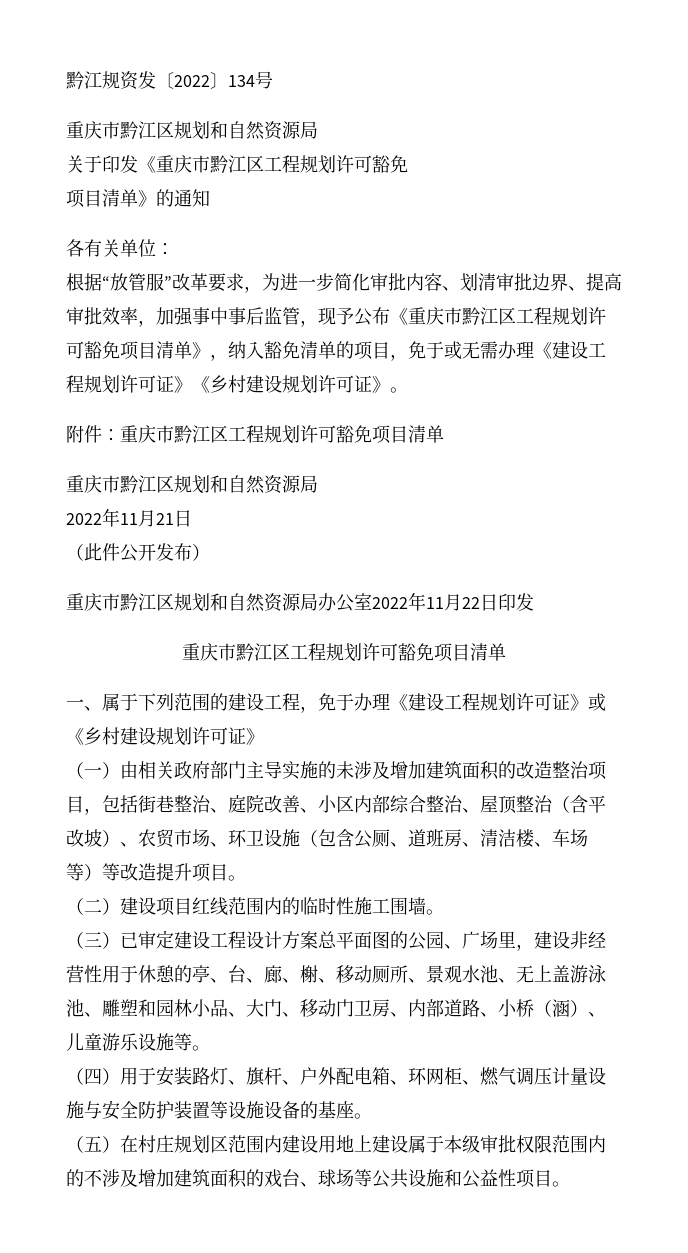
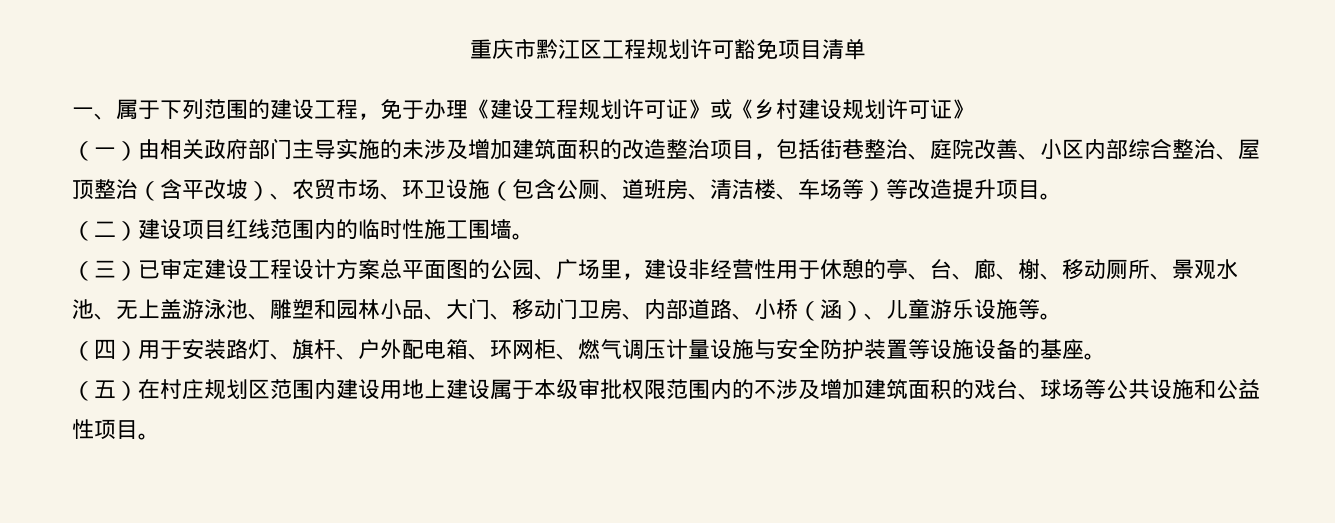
- 黔江规资发〔2022〕134号
- 重庆市黔江区规划和自然资源局
- 关于印发《重庆市黔江区工程规划许可豁免
- 项目清单》的通知
- 各有关单位：
- 根据“放管服”改革要求，为进一步简化审批内容、划清审批边界、提高审批效率，加强事中事后监管，现予公布《重庆市黔江区工程规划许可豁免项目清单》，纳入豁免清单的项目，免于或无需办理《建设工程规划许可证》《乡村建设规划许可证》。
- 附件：重庆市黔江区工程规划许可豁免项目清单
- 重庆市黔江区规划和自然资源局
- 2022年11月21日
- （此件公开发布）
- 重庆市黔江区规划和自然资源局办公室2022年11月22日印发

